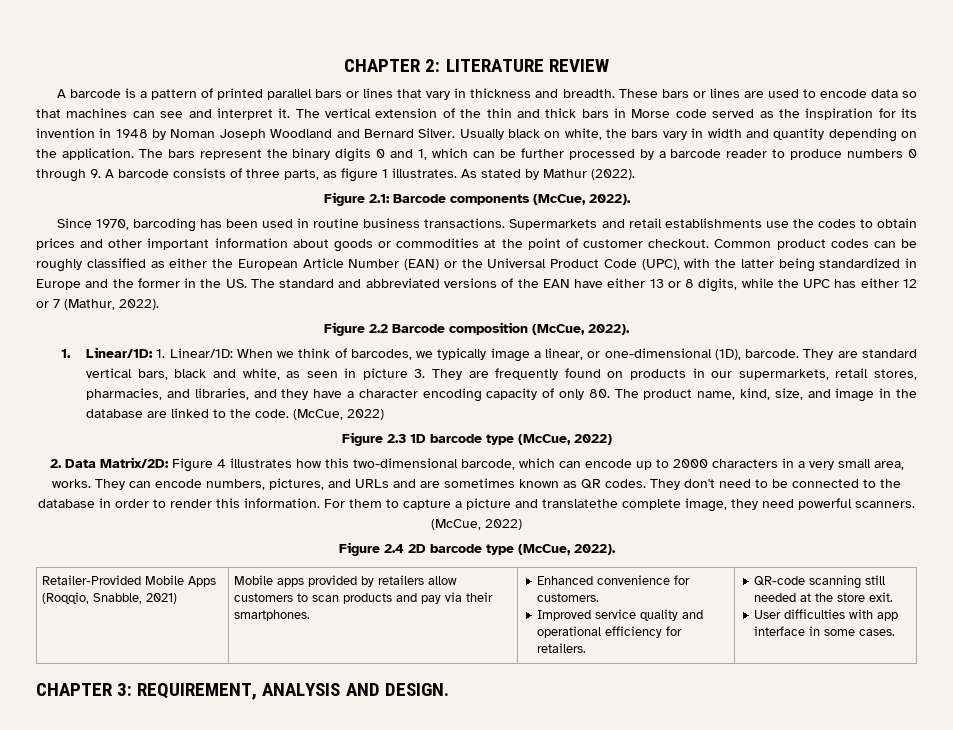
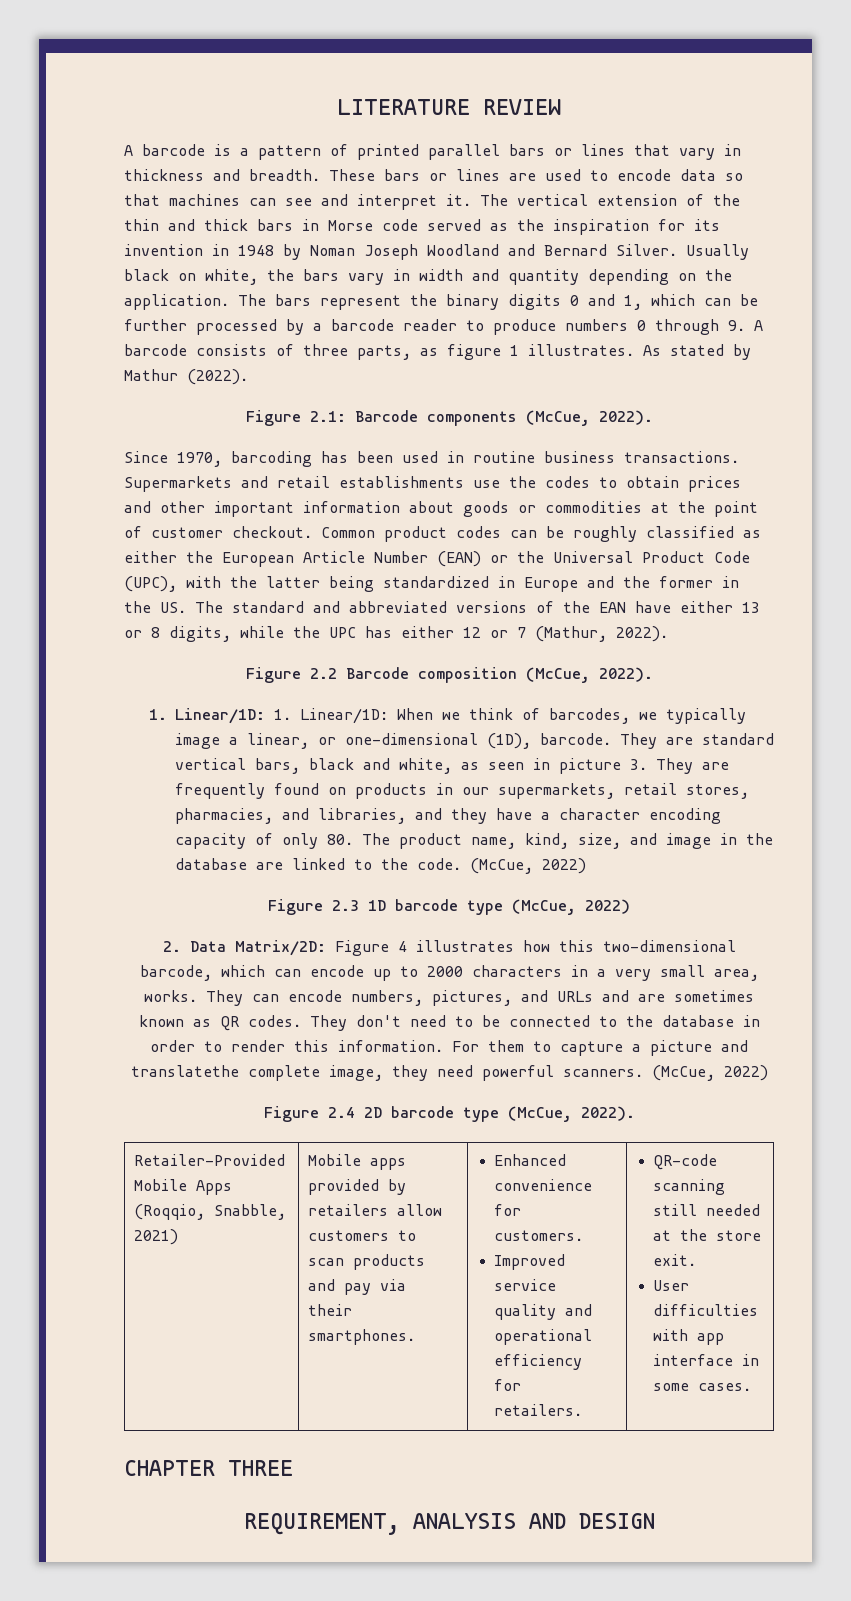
- CHAPTER 2: LITERATURE REVIEW
+ LITERATURE REVIEW
- CHAPTER 3: REQUIREMENT, ANALYSIS AND DESIGN.
+ CHAPTER THREE
+ REQUIREMENT, ANALYSIS AND DESIGN

